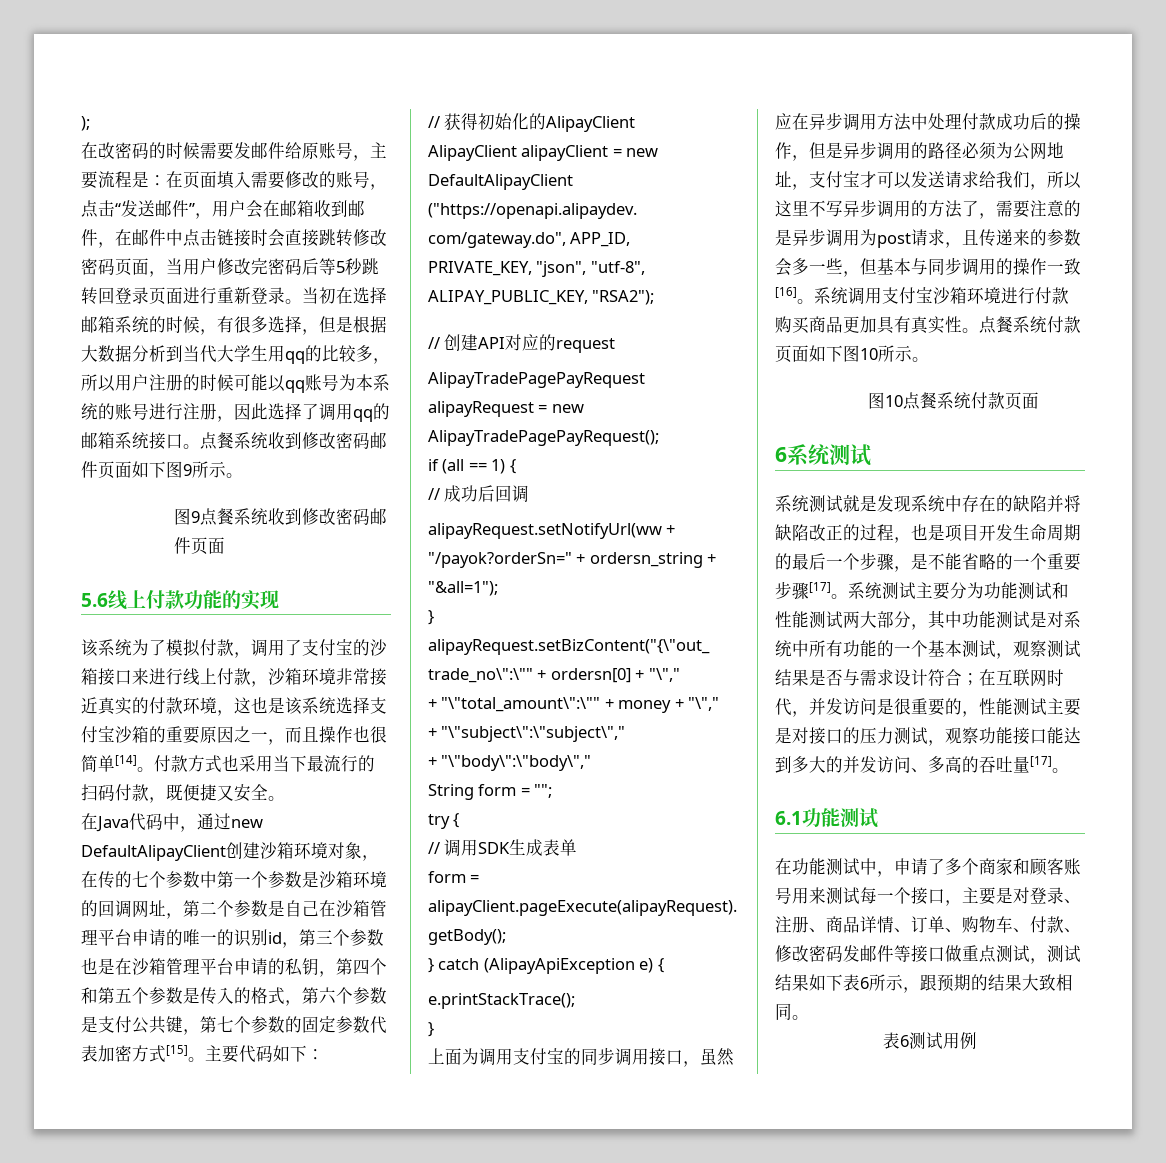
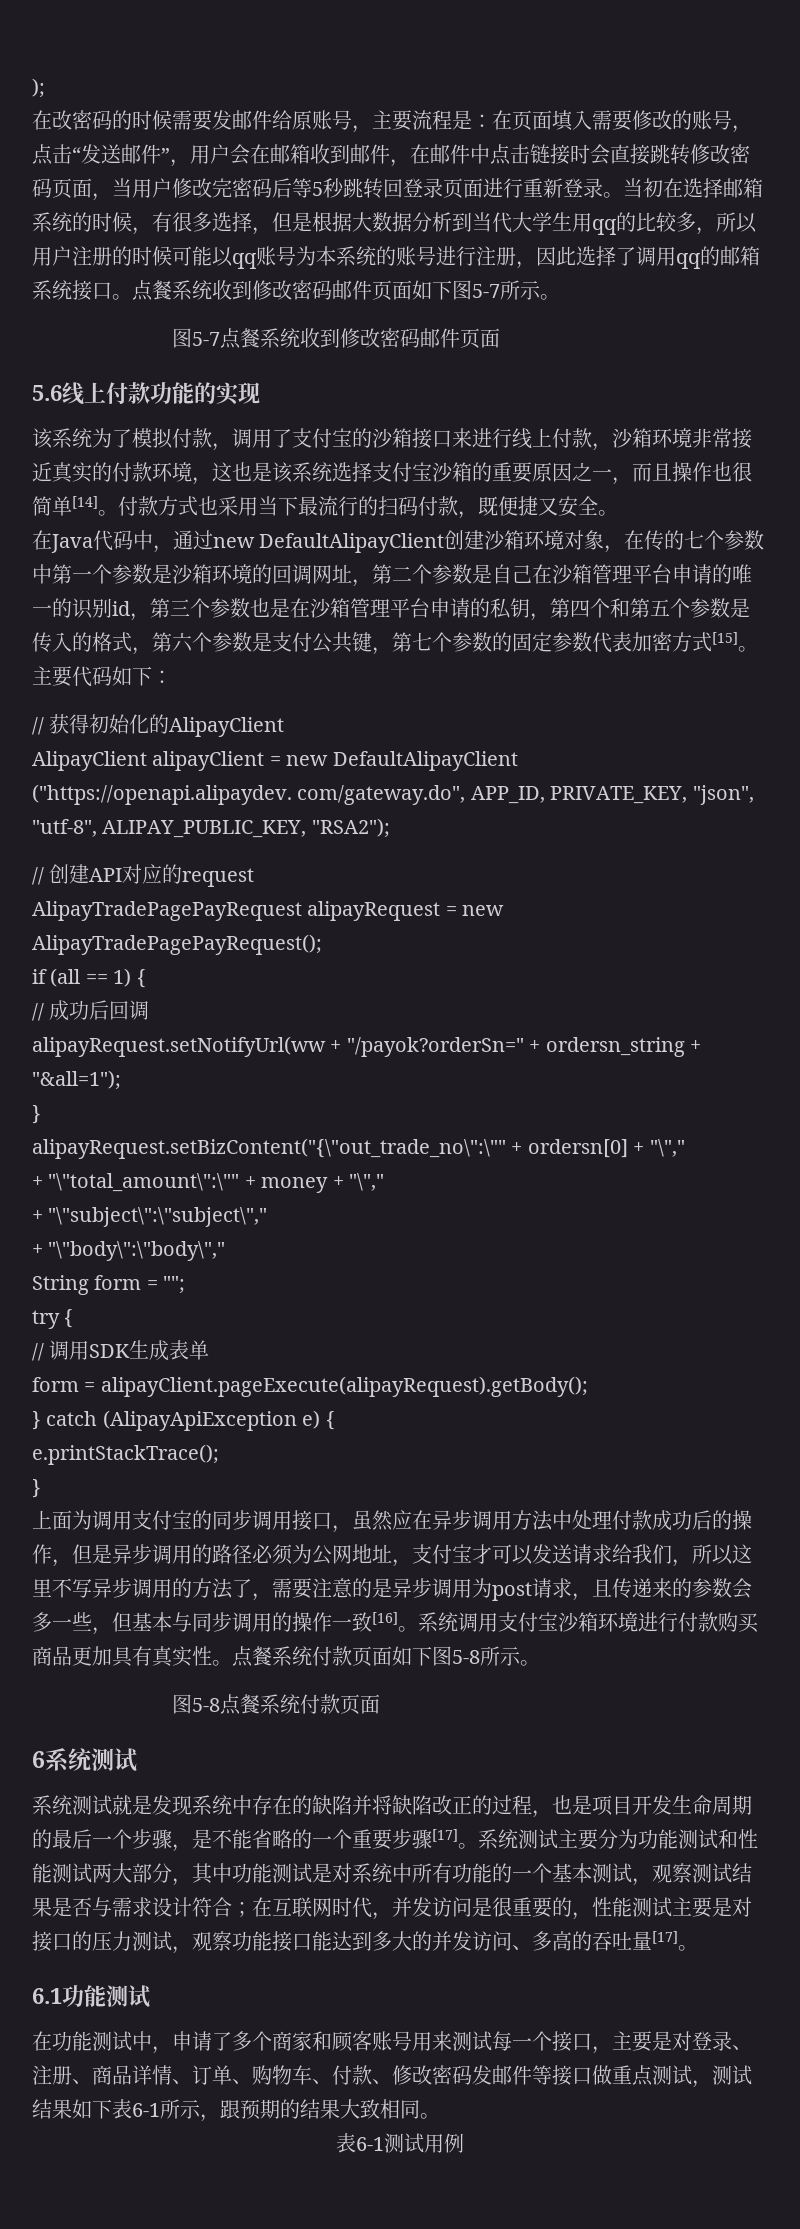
- 点餐系统收到修改密码邮件页面如下图9所示。
- 图9点餐系统收到修改密码邮件页面
+ 点餐系统收到修改密码邮件页面如下图5-7所示。
+ 图5-7点餐系统收到修改密码邮件页面
- 点餐系统付款页面如下图10所示。
- 图10点餐系统付款页面
+ 点餐系统付款页面如下图5-8所示。
+ 图5-8点餐系统付款页面
- 在功能测试中，申请了多个商家和顾客账号用来测试每一个接口，主要是对登录、注册、商品详情、订单、购物车、付款、修改密码发邮件等接口做重点测试，测试结果如下表6所示，跟预期的结果大致相同。
+ 在功能测试中，申请了多个商家和顾客账号用来测试每一个接口，主要是对登录、注册、商品详情、订单、购物车、付款、修改密码发邮件等接口做重点测试，测试结果如下表6-1所示，跟预期的结果大致相同。
- 表6测试用例
+ 表6-1测试用例

